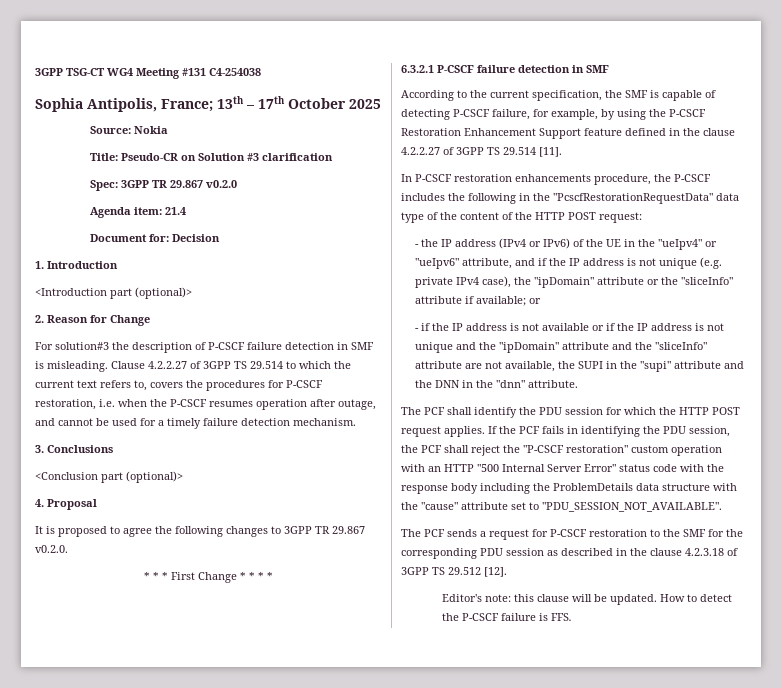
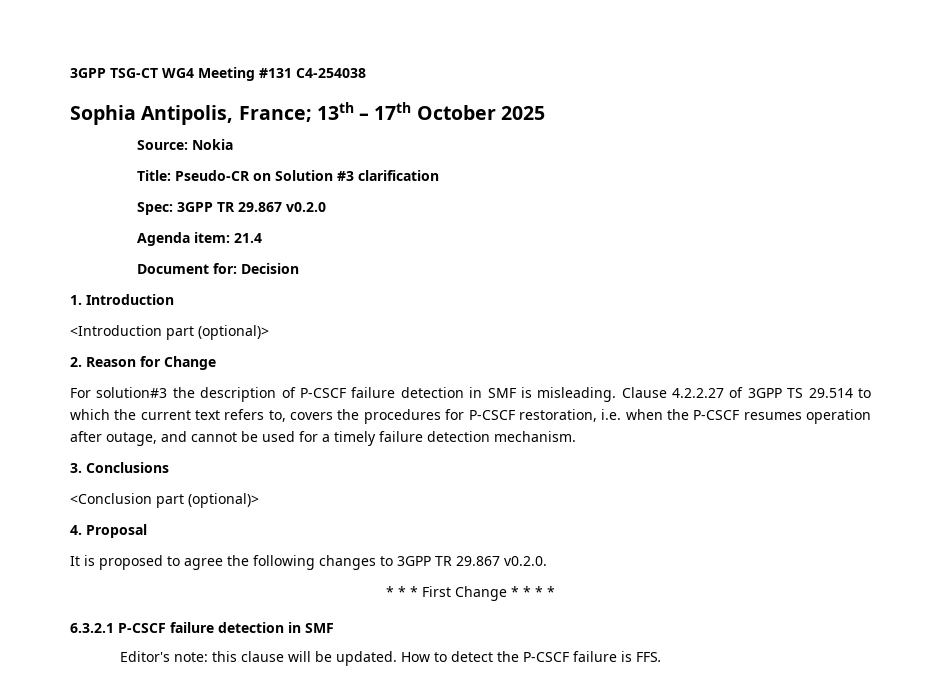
- According to the current specification, the SMF is capable of detecting P-CSCF failure, for example, by using the P-CSCF Restoration Enhancement Support feature defined in the clause 4.2.2.27 of 3GPP TS 29.514 [11].
- In P-CSCF restoration enhancements procedure, the P-CSCF includes the following in the "PcscfRestorationRequestData" data type of the content of the HTTP POST request:
- - the IP address (IPv4 or IPv6) of the UE in the "ueIpv4" or "ueIpv6" attribute, and if the IP address is not unique (e.g. private IPv4 case), the "ipDomain" attribute or the "sliceInfo" attribute if available; or
- - if the IP address is not available or if the IP address is not unique and the "ipDomain" attribute and the "sliceInfo" attribute are not available, the SUPI in the "supi" attribute and the DNN in the "dnn" attribute.
- The PCF shall identify the PDU session for which the HTTP POST request applies. If the PCF fails in identifying the PDU session, the PCF shall reject the "P-CSCF restoration" custom operation with an HTTP "500 Internal Server Error" status code with the response body including the ProblemDetails data structure with the "cause" attribute set to "PDU_SESSION_NOT_AVAILABLE".
- The PCF sends a request for P-CSCF restoration to the SMF for the corresponding PDU session as described in the clause 4.2.3.18 of 3GPP TS 29.512 [12].

